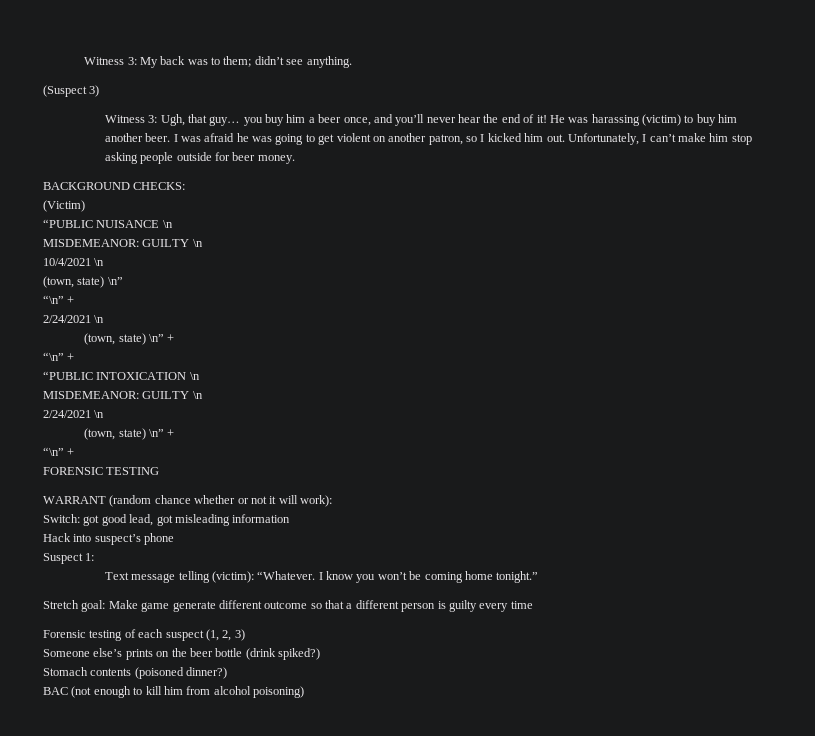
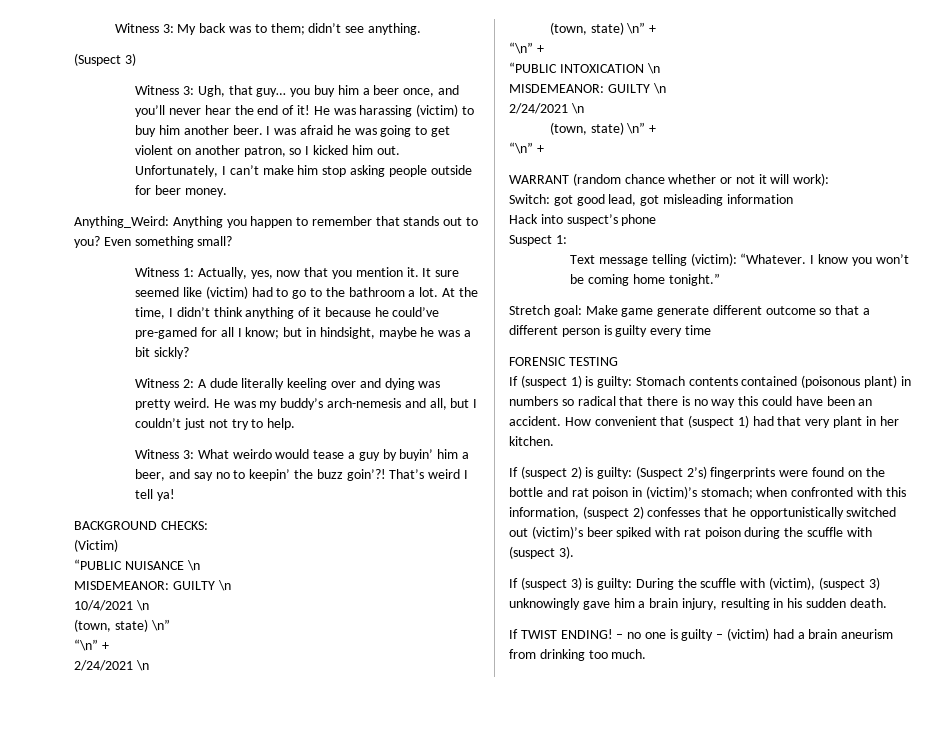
+ Anything_Weird: Anything you happen to remember that stands out to you? Even something small?
+ Witness 1: Actually, yes, now that you mention it. It sure seemed like (victim) had to go to the bathroom a lot. At the time, I didn’t think anything of it because he could’ve pre-gamed for all I know; but in hindsight, maybe he was a bit sickly?
+ Witness 2: A dude literally keeling over and dying was pretty weird. He was my buddy’s arch-nemesis and all, but I couldn’t just not try to help.
+ Witness 3: What weirdo would tease a guy by buyin’ him a beer, and say no to keepin’ the buzz goin’?! That’s weird I tell ya!
- FORENSIC TESTING
- Forensic testing of each suspect (1, 2, 3)
- Someone else’s prints on the beer bottle (drink spiked?)
- Stomach contents (poisoned dinner?)
- BAC (not enough to kill him from alcohol poisoning)
+ FORENSIC TESTING
+ If (suspect 1) is guilty: Stomach contents contained (poisonous plant) in numbers so radical that there is no way this could have been an accident. How convenient that (suspect 1) had that very plant in her kitchen.
+ If (suspect 2) is guilty: (Suspect 2’s) fingerprints were found on the bottle and rat poison in (victim)’s stomach; when confronted with this information, (suspect 2) confesses that he opportunistically switched out (victim)’s beer spiked with rat poison during the scuffle with (suspect 3).
+ If (suspect 3) is guilty: During the scuffle with (victim), (suspect 3) unknowingly gave him a brain injury, resulting in his sudden death.
+ If TWIST ENDING! – no one is guilty – (victim) had a brain aneurism from drinking too much.

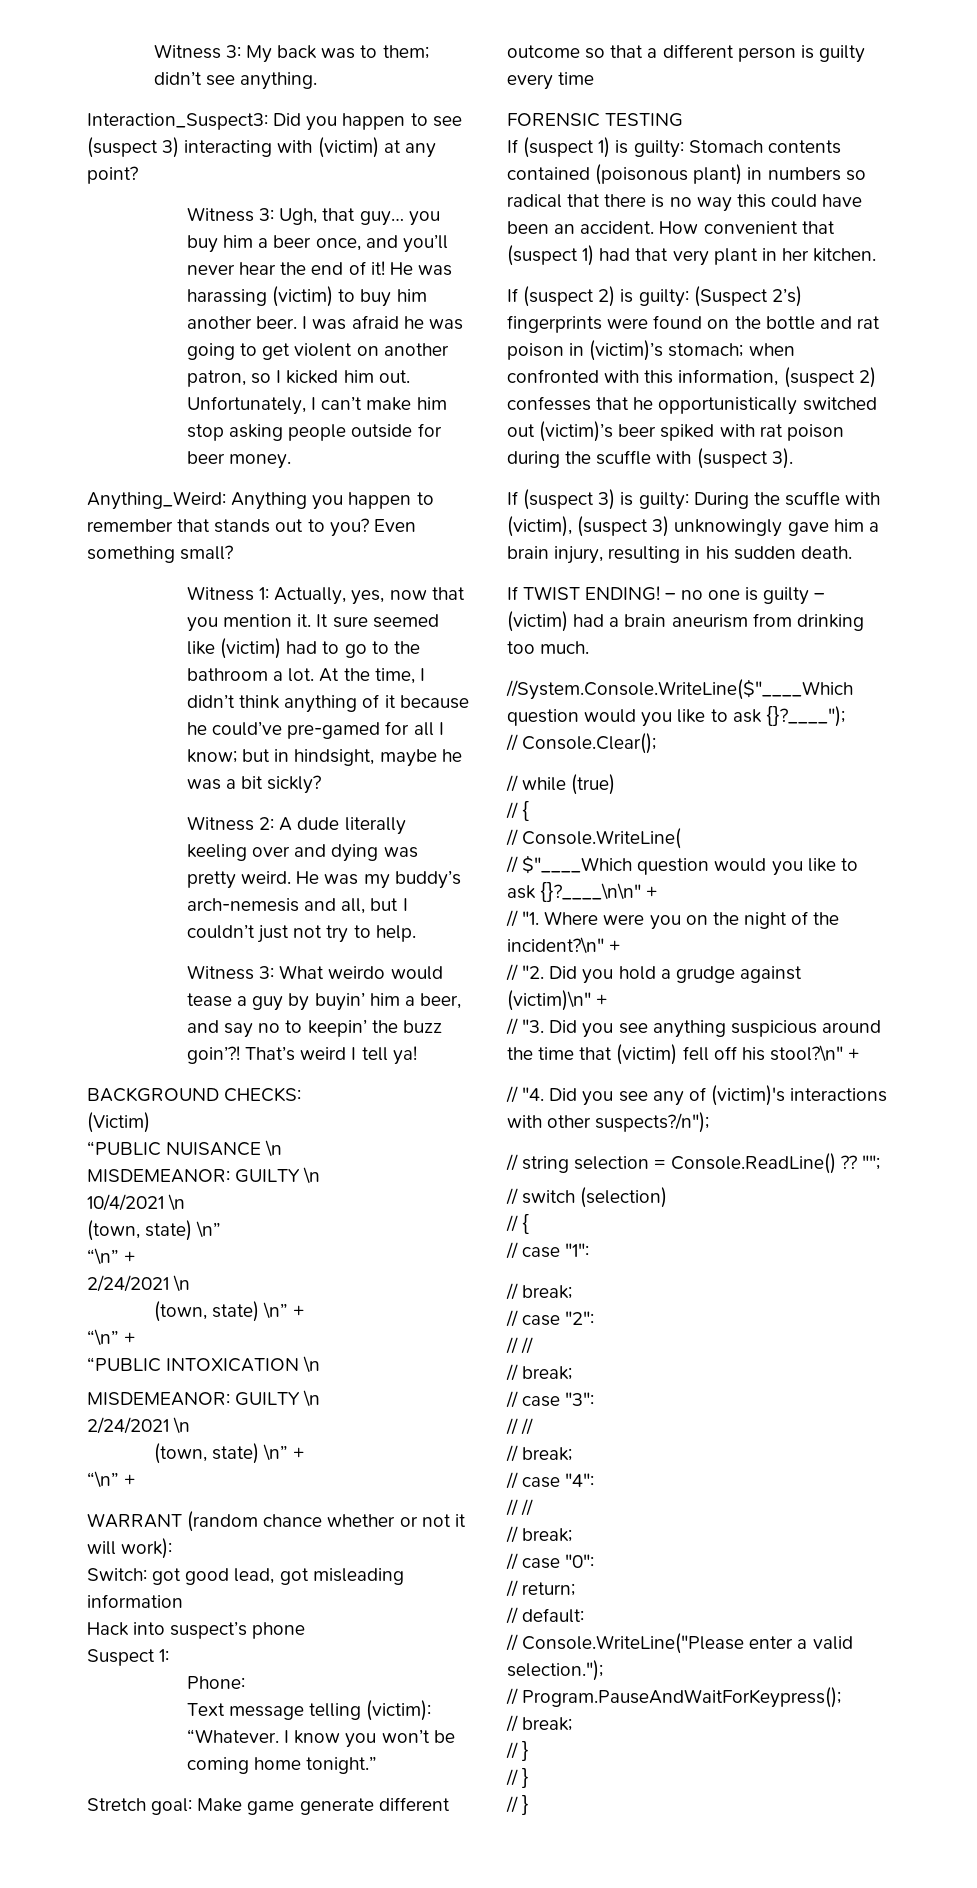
- (Suspect 3)
+ Interaction_Suspect3: Did you happen to see (suspect 3) interacting with (victim) at any point?
+ Phone:
+ //System.Console.WriteLine($"____Which question would you like to ask {}?____");
+ // Console.Clear();
+ // while (true)
+ // {
+ // Console.WriteLine(
+ // $"____Which question would you like to ask {}?____\n\n" +
+ // "1. Where were you on the night of the incident?\n" +
+ // "2. Did you hold a grudge against (victim)\n" +
+ // "3. Did you see anything suspicious around the time that (victim) fell off his stool?\n" +
+ // "4. Did you see any of (victim)'s interactions with other suspects?/n");
+ // string selection = Console.ReadLine() ?? "";
+ // switch (selection)
+ // {
+ // case "1":
+ // break;
+ // case "2":
+ // //
+ // break;
+ // case "3":
+ // //
+ // break;
+ // case "4":
+ // //
+ // break;
+ // case "0":
+ // return;
+ // default:
+ // Console.WriteLine("Please enter a valid selection.");
+ // Program.PauseAndWaitForKeypress();
+ // break;
+ // }
+ // }
+ // }

